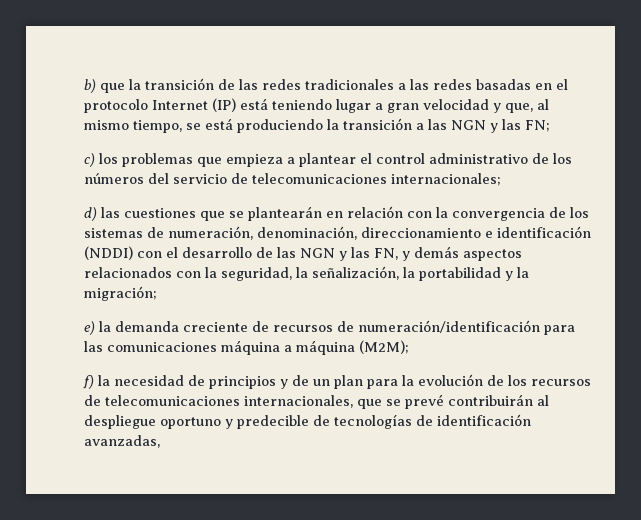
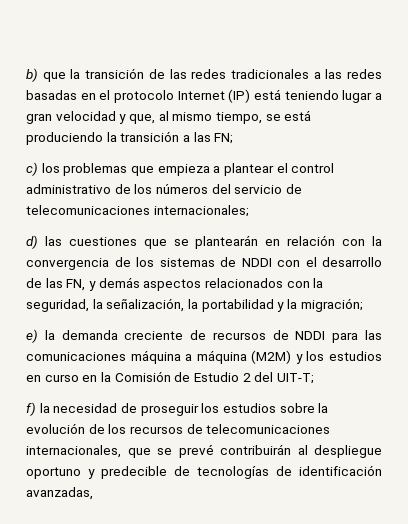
- b) que la transición de las redes tradicionales a las redes basadas en el protocolo Internet (IP) está teniendo lugar a gran velocidad y que, al mismo tiempo, se está produciendo la transición a las NGN y las FN;
+ b) que la transición de las redes tradicionales a las redes basadas en el protocolo Internet (IP) está teniendo lugar a gran velocidad y que, al mismo tiempo, se está produciendo la transición a las FN;
- d) las cuestiones que se plantearán en relación con la convergencia de los sistemas de numeración, denominación, direccionamiento e identificación (NDDI) con el desarrollo de las NGN y las FN, y demás aspectos relacionados con la seguridad, la señalización, la portabilidad y la migración;
+ d) las cuestiones que se plantearán en relación con la convergencia de los sistemas de NDDI con el desarrollo de las FN, y demás aspectos relacionados con la seguridad, la señalización, la portabilidad y la migración;
- e) la demanda creciente de recursos de numeración/identificación para las comunicaciones máquina a máquina (M2M);
- f) la necesidad de principios y de un plan para la evolución de los recursos de telecomunicaciones internacionales, que se prevé contribuirán al despliegue oportuno y predecible de tecnologías de identificación avanzadas,
+ e) la demanda creciente de recursos de NDDI para las comunicaciones máquina a máquina (M2M) y los estudios en curso en la Comisión de Estudio 2 del UIT-T;
+ f) la necesidad de proseguir los estudios sobre la evolución de los recursos de telecomunicaciones internacionales, que se prevé contribuirán al despliegue oportuno y predecible de tecnologías de identificación avanzadas,

